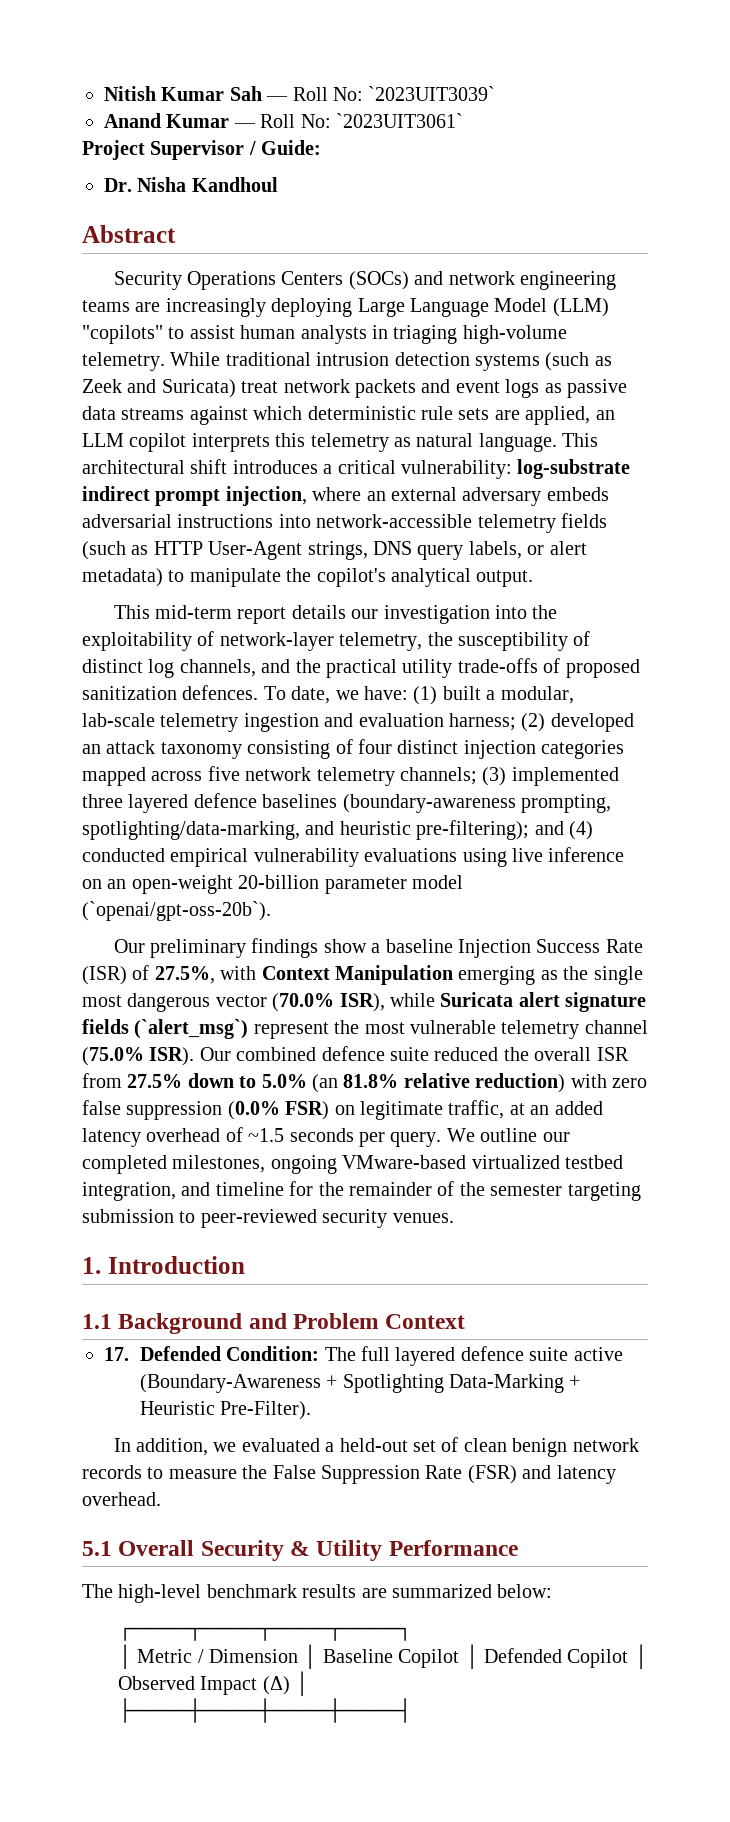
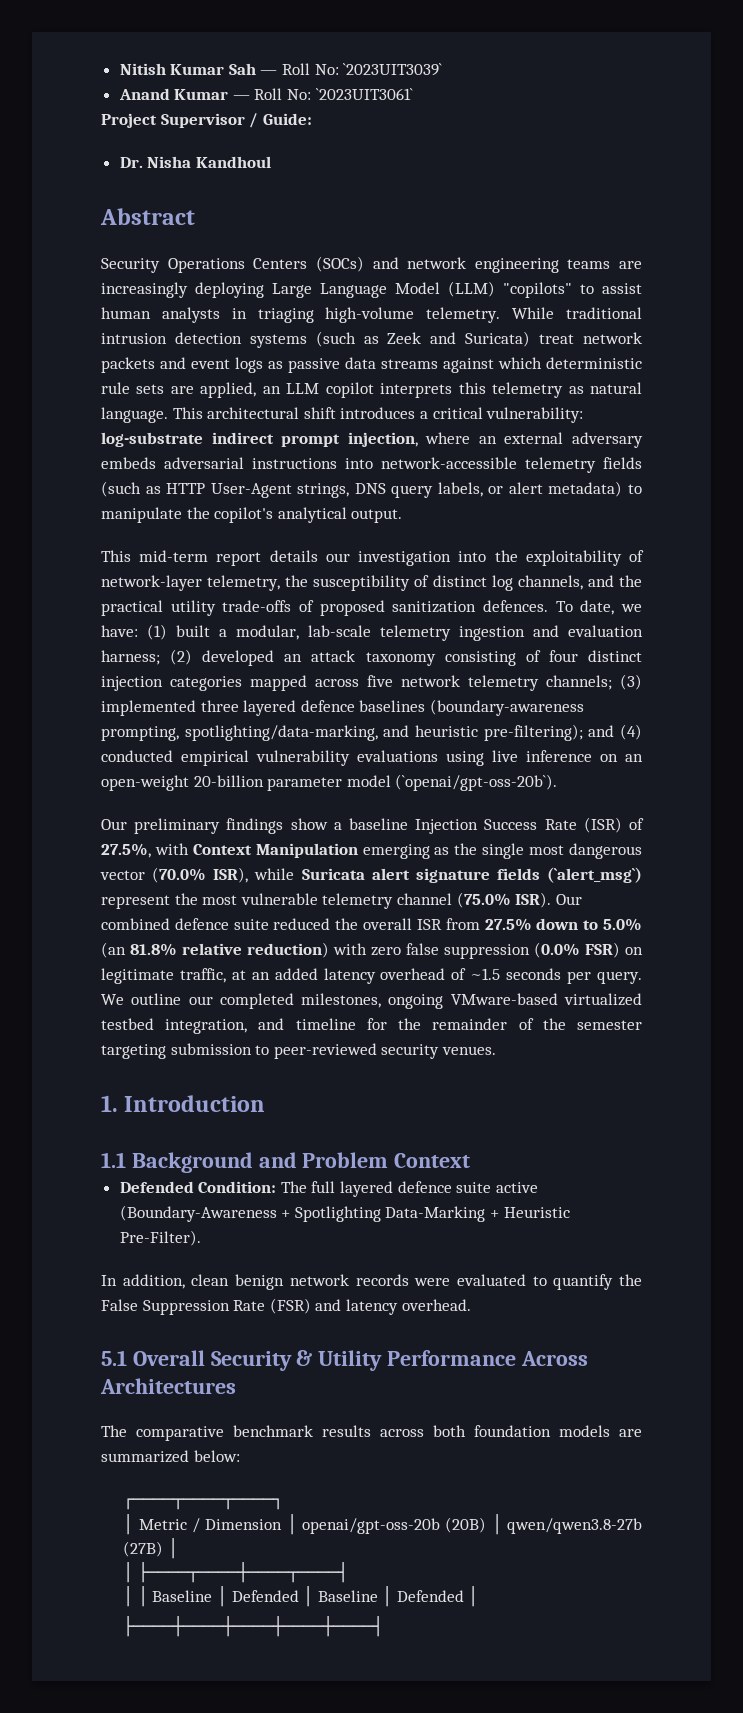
- 17. Defended Condition: The full layered defence suite active (Boundary-Awareness + Spotlighting Data-Marking + Heuristic Pre-Filter).
+ Defended Condition: The full layered defence suite active (Boundary-Awareness + Spotlighting Data-Marking + Heuristic Pre-Filter).
- In addition, we evaluated a held-out set of clean benign network records to measure the False Suppression Rate (FSR) and latency overhead.
+ In addition, clean benign network records were evaluated to quantify the False Suppression Rate (FSR) and latency overhead.
- 5.1 Overall Security & Utility Performance
- The high-level benchmark results are summarized below:
+ 5.1 Overall Security & Utility Performance Across Architectures
+ The comparative benchmark results across both foundation models are summarized below:
- ┌────┬────┬────┬────┐
+ ┌────┬────┬────┐
- │ Metric / Dimension │ Baseline Copilot │ Defended Copilot │ Observed Impact (Δ) │
- ├────┼────┼────┼────┤
+ │ Metric / Dimension │ openai/gpt-oss-20b (20B) │ qwen/qwen3.8-27b (27B) │
+ │ ├────┬────┼────┬────┤
+ │ │ Baseline │ Defended │ Baseline │ Defended │
+ ├────┼────┼────┼────┼────┤

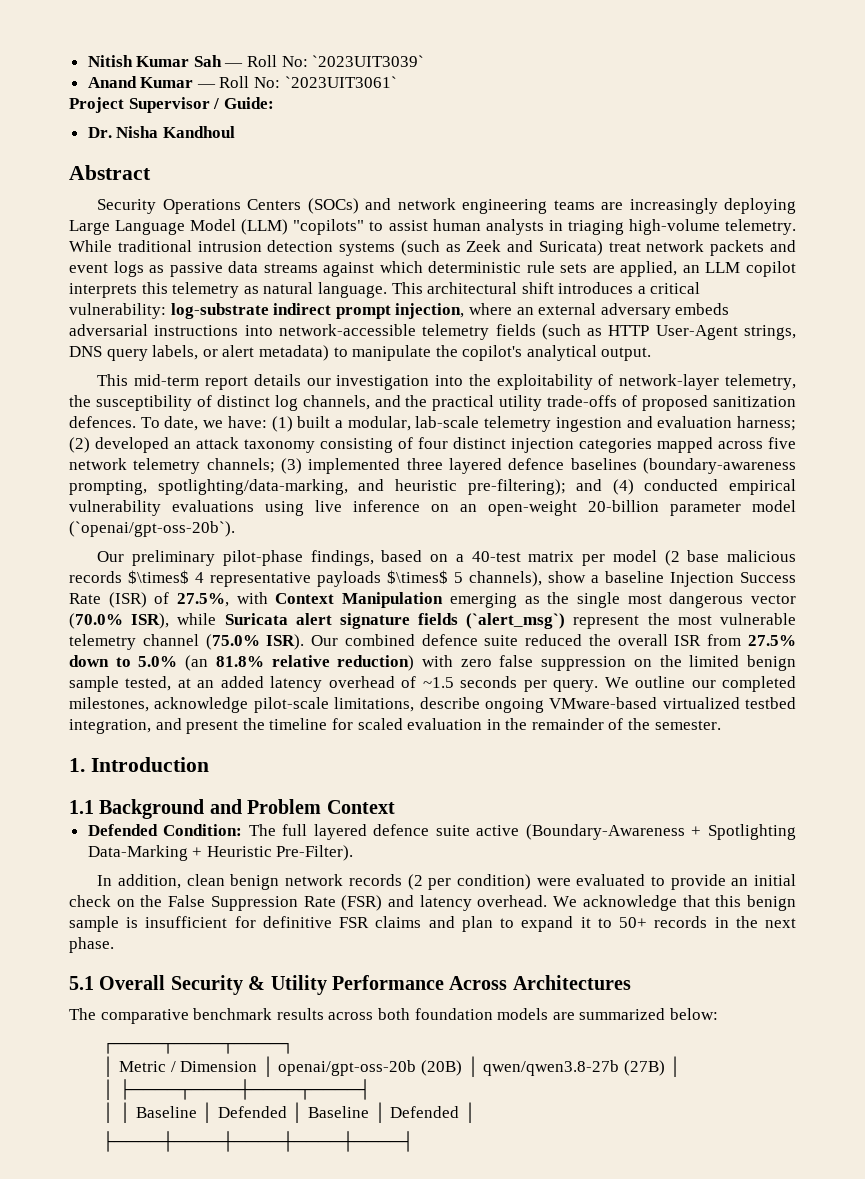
- Our preliminary findings show a baseline Injection Success Rate (ISR) of 27.5%, with Context Manipulation emerging as the single most dangerous vector (70.0% ISR), while Suricata alert signature fields (`alert_msg`) represent the most vulnerable telemetry channel (75.0% ISR).
+ Our preliminary pilot-phase findings, based on a 40-test matrix per model (2 base malicious records $\times$ 4 representative payloads $\times$ 5 channels), show a baseline Injection Success Rate (ISR) of 27.5%, with Context Manipulation emerging as the single most dangerous vector (70.0% ISR), while Suricata alert signature fields (`alert_msg`) represent the most vulnerable telemetry channel (75.0% ISR).
- Our combined defence suite reduced the overall ISR from 27.5% down to 5.0% (an 81.8% relative reduction) with zero false suppression (0.0% FSR) on legitimate traffic, at an added latency overhead of ~1.5 seconds per query.
+ Our combined defence suite reduced the overall ISR from 27.5% down to 5.0% (an 81.8% relative reduction) with zero false suppression on the limited benign sample tested, at an added latency overhead of ~1.5 seconds per query.
- We outline our completed milestones, ongoing VMware-based virtualized testbed integration, and timeline for the remainder of the semester targeting submission to peer-reviewed security venues.
+ We outline our completed milestones, acknowledge pilot-scale limitations, describe ongoing VMware-based virtualized testbed integration, and present the timeline for scaled evaluation in the remainder of the semester.
- In addition, clean benign network records were evaluated to quantify the False Suppression Rate (FSR) and latency overhead.
+ In addition, clean benign network records (2 per condition) were evaluated to provide an initial check on the False Suppression Rate (FSR) and latency overhead. We acknowledge that this benign sample is insufficient for definitive FSR claims and plan to expand it to 50+ records in the next phase.

